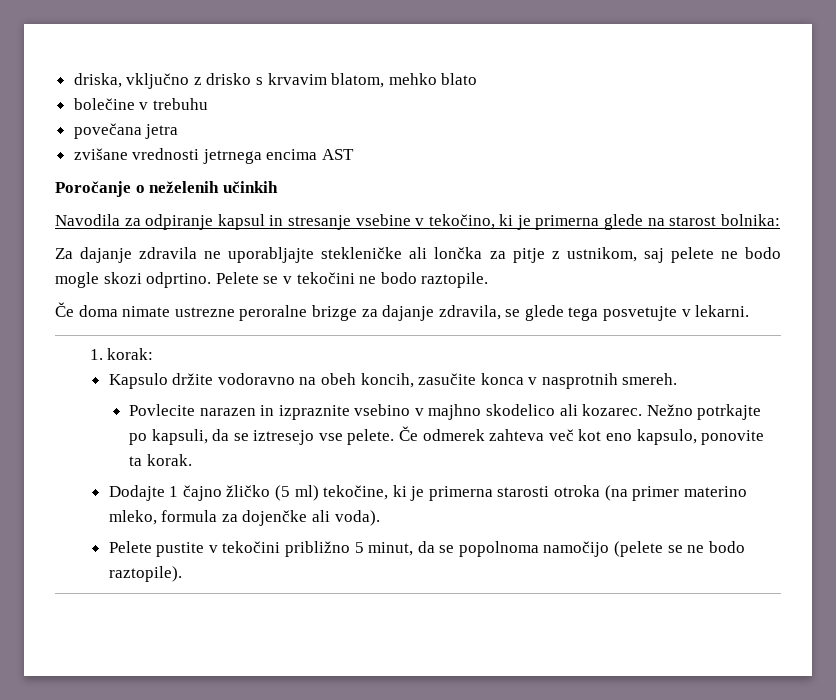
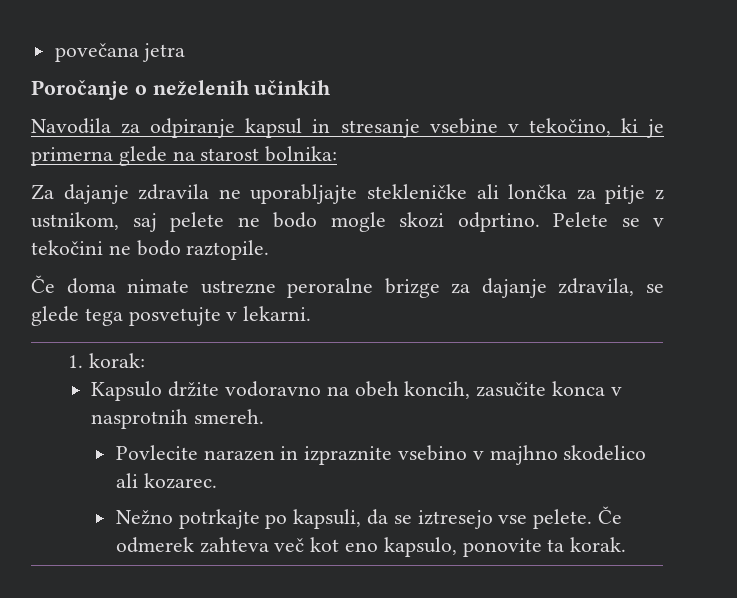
- driska, vključno z drisko s krvavim blatom, mehko blato
- bolečine v trebuhu
  povečana jetra
- zvišane vrednosti jetrnega encima AST
- Povlecite narazen in izpraznite vsebino v majhno skodelico ali kozarec. Nežno potrkajte po kapsuli, da se iztresejo vse pelete.
+ Povlecite narazen in izpraznite vsebino v majhno skodelico ali kozarec.
+ Nežno potrkajte po kapsuli, da se iztresejo vse pelete.
- Dodajte 1 čajno žličko (5 ml) tekočine, ki je primerna starosti otroka (na primer materino mleko, formula za dojenčke ali voda).
- Pelete pustite v tekočini približno 5 minut, da se popolnoma namočijo (pelete se ne bodo raztopile).

